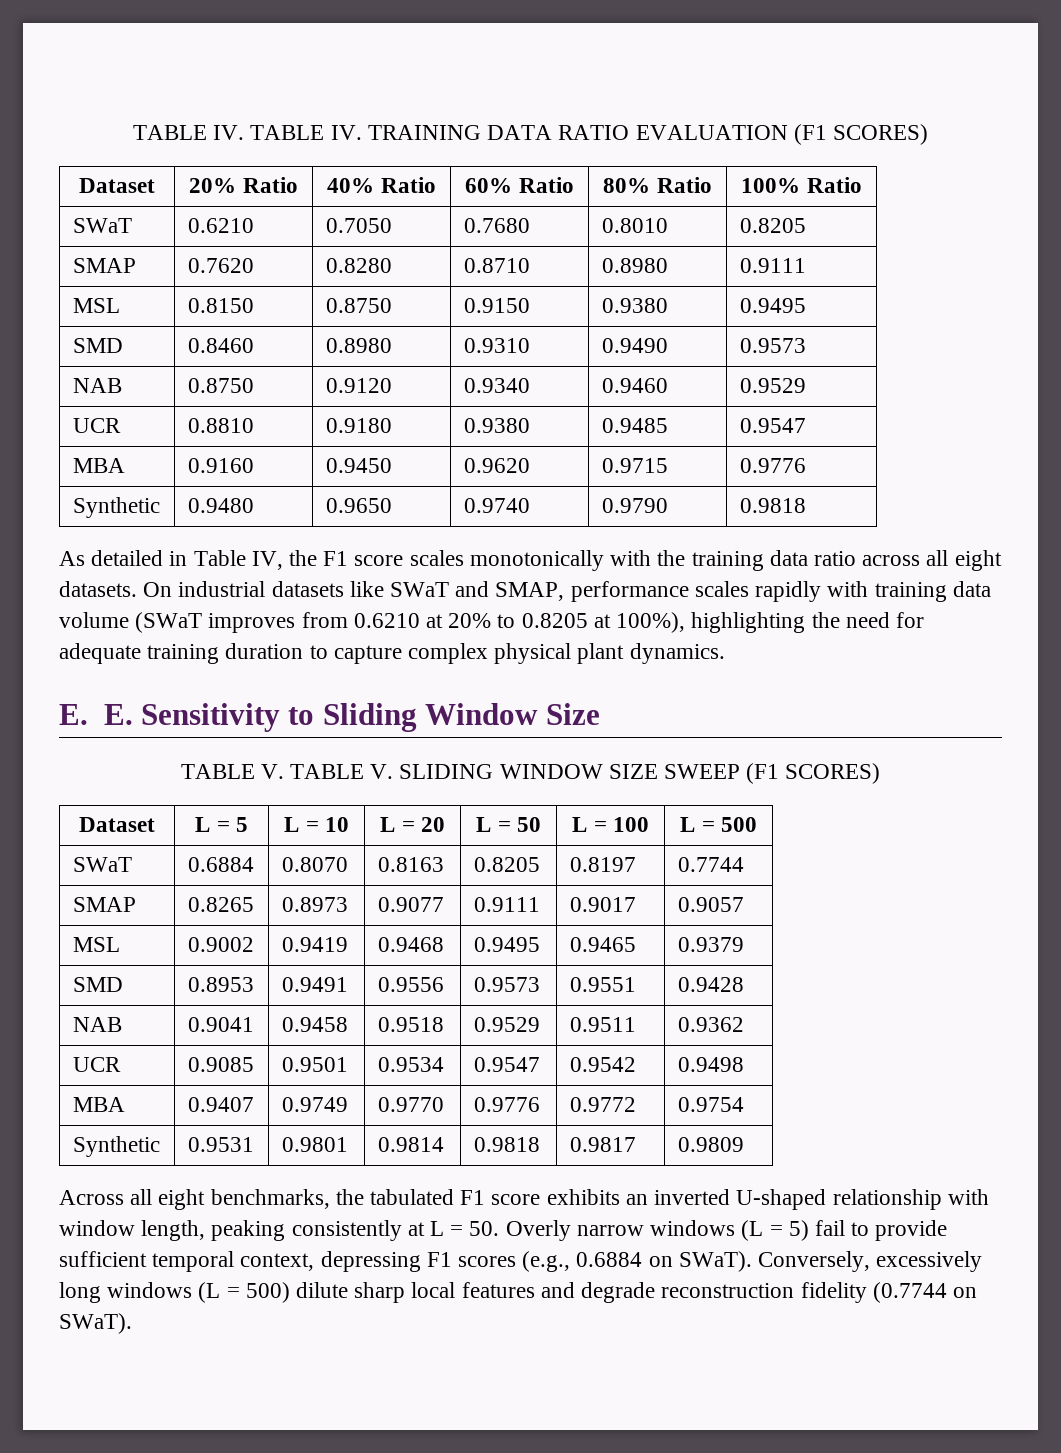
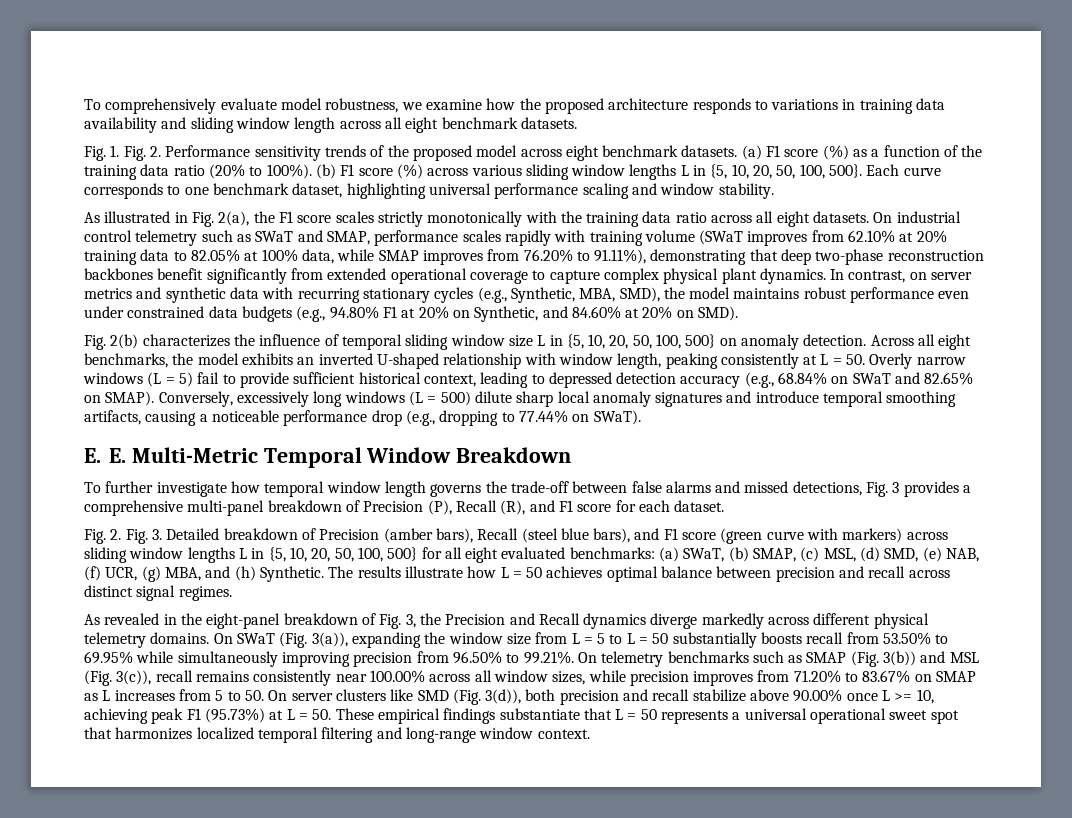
- TABLE IV. TABLE IV. TRAINING DATA RATIO EVALUATION (F1 SCORES)
- Dataset | 20% Ratio | 40% Ratio | 60% Ratio | 80% Ratio | 100% Ratio
- SWaT | 0.6210 | 0.7050 | 0.7680 | 0.8010 | 0.8205
- SMAP | 0.7620 | 0.8280 | 0.8710 | 0.8980 | 0.9111
- MSL | 0.8150 | 0.8750 | 0.9150 | 0.9380 | 0.9495
- SMD | 0.8460 | 0.8980 | 0.9310 | 0.9490 | 0.9573
- NAB | 0.8750 | 0.9120 | 0.9340 | 0.9460 | 0.9529
- UCR | 0.8810 | 0.9180 | 0.9380 | 0.9485 | 0.9547
- MBA | 0.9160 | 0.9450 | 0.9620 | 0.9715 | 0.9776
- Synthetic | 0.9480 | 0.9650 | 0.9740 | 0.9790 | 0.9818
- As detailed in Table IV, the F1 score scales monotonically with the training data ratio across all eight datasets.
+ To comprehensively evaluate model robustness, we examine how the proposed architecture responds to variations in training data availability and sliding window length across all eight benchmark datasets.
+ Fig. 1. Fig. 2. Performance sensitivity trends of the proposed model across eight benchmark datasets. (a) F1 score (%) as a function of the training data ratio (20% to 100%). (b) F1 score (%) across various sliding window lengths L in {5, 10, 20, 50, 100, 500}. Each curve corresponds to one benchmark dataset, highlighting universal performance scaling and window stability.
+ As illustrated in Fig. 2(a), the F1 score scales strictly monotonically with the training data ratio across all eight datasets.
- On industrial datasets like SWaT and SMAP, performance scales rapidly with training data volume (SWaT improves from 0.6210 at 20% to 0.8205 at 100%), highlighting the need for adequate training duration to capture complex physical plant dynamics.
- E. E. Sensitivity to Sliding Window Size
- TABLE V. TABLE V. SLIDING WINDOW SIZE SWEEP (F1 SCORES)
- Dataset | L = 5 | L = 10 | L = 20 | L = 50 | L = 100 | L = 500
- SWaT | 0.6884 | 0.8070 | 0.8163 | 0.8205 | 0.8197 | 0.7744
- SMAP | 0.8265 | 0.8973 | 0.9077 | 0.9111 | 0.9017 | 0.9057
- MSL | 0.9002 | 0.9419 | 0.9468 | 0.9495 | 0.9465 | 0.9379
- SMD | 0.8953 | 0.9491 | 0.9556 | 0.9573 | 0.9551 | 0.9428
- NAB | 0.9041 | 0.9458 | 0.9518 | 0.9529 | 0.9511 | 0.9362
- UCR | 0.9085 | 0.9501 | 0.9534 | 0.9547 | 0.9542 | 0.9498
- MBA | 0.9407 | 0.9749 | 0.9770 | 0.9776 | 0.9772 | 0.9754
- Synthetic | 0.9531 | 0.9801 | 0.9814 | 0.9818 | 0.9817 | 0.9809
- Across all eight benchmarks, the tabulated F1 score exhibits an inverted U-shaped relationship with window length, peaking consistently at L = 50. Overly narrow windows (L = 5) fail to provide sufficient temporal context, depressing F1 scores (e.g., 0.6884 on SWaT).
+ On industrial control telemetry such as SWaT and SMAP, performance scales rapidly with training volume (SWaT improves from 62.10% at 20% training data to 82.05% at 100% data, while SMAP improves from 76.20% to 91.11%), demonstrating that deep two-phase reconstruction backbones benefit significantly from extended operational coverage to capture complex physical plant dynamics. In contrast, on server metrics and synthetic data with recurring stationary cycles (e.g., Synthetic, MBA, SMD), the model maintains robust performance even under constrained data budgets (e.g., 94.80% F1 at 20% on Synthetic, and 84.60% at 20% on SMD).
+ Fig. 2(b) characterizes the influence of temporal sliding window size L in {5, 10, 20, 50, 100, 500} on anomaly detection. Across all eight benchmarks, the model exhibits an inverted U-shaped relationship with window length, peaking consistently at L = 50. Overly narrow windows (L = 5) fail to provide sufficient historical context, leading to depressed detection accuracy (e.g., 68.84% on SWaT and 82.65% on SMAP).
- Conversely, excessively long windows (L = 500) dilute sharp local features and degrade reconstruction fidelity (0.7744 on SWaT).
+ Conversely, excessively long windows (L = 500) dilute sharp local anomaly signatures and introduce temporal smoothing artifacts, causing a noticeable performance drop (e.g., dropping to 77.44% on SWaT).
+ E. E. Multi-Metric Temporal Window Breakdown
+ To further investigate how temporal window length governs the trade-off between false alarms and missed detections, Fig. 3 provides a comprehensive multi-panel breakdown of Precision (P), Recall (R), and F1 score for each dataset.
+ Fig. 2. Fig. 3. Detailed breakdown of Precision (amber bars), Recall (steel blue bars), and F1 score (green curve with markers) across sliding window lengths L in {5, 10, 20, 50, 100, 500} for all eight evaluated benchmarks: (a) SWaT, (b) SMAP, (c) MSL, (d) SMD, (e) NAB, (f) UCR, (g) MBA, and (h) Synthetic. The results illustrate how L = 50 achieves optimal balance between precision and recall across distinct signal regimes.
+ As revealed in the eight-panel breakdown of Fig. 3, the Precision and Recall dynamics diverge markedly across different physical telemetry domains. On SWaT (Fig. 3(a)), expanding the window size from L = 5 to L = 50 substantially boosts recall from 53.50% to 69.95% while simultaneously improving precision from 96.50% to 99.21%. On telemetry benchmarks such as SMAP (Fig. 3(b)) and MSL (Fig. 3(c)), recall remains consistently near 100.00% across all window sizes, while precision improves from 71.20% to 83.67% on SMAP as L increases from 5 to 50. On server clusters like SMD (Fig. 3(d)), both precision and recall stabilize above 90.00% once L >= 10, achieving peak F1 (95.73%) at L = 50. These empirical findings substantiate that L = 50 represents a universal operational sweet spot that harmonizes localized temporal filtering and long-range window context.

